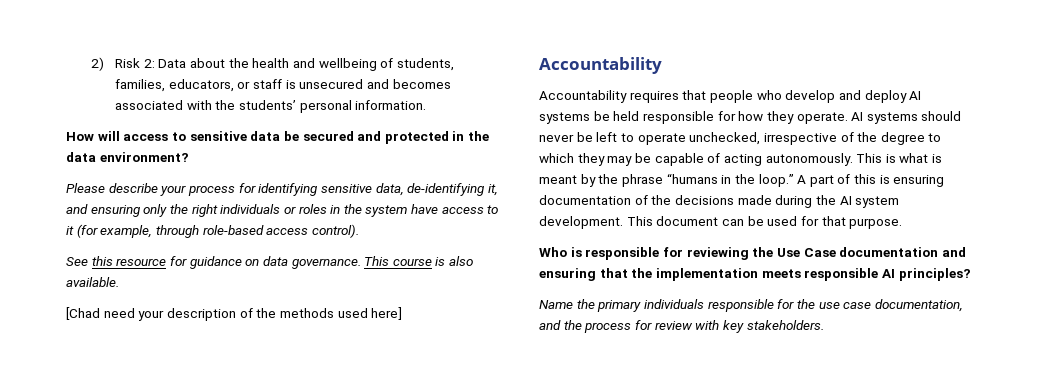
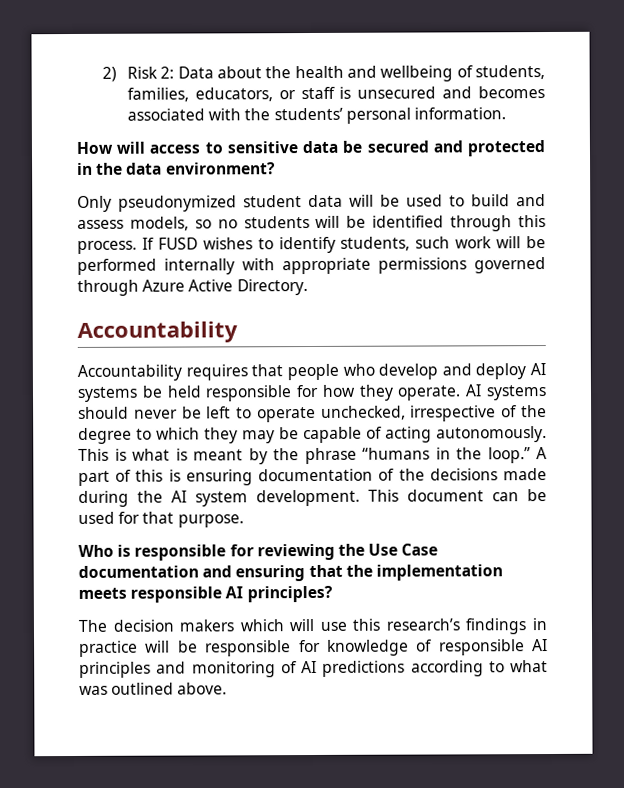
- Please describe your process for identifying sensitive data, de-identifying it, and ensuring only the right individuals or roles in the system have access to it (for example, through role-based access control).
- See this resource for guidance on data governance. This course is also available.
- [Chad need your description of the methods used here]
+ Only pseudonymized student data will be used to build and assess models, so no students will be identified through this process. If FUSD wishes to identify students, such work will be performed internally with appropriate permissions governed through Azure Active Directory.
- Name the primary individuals responsible for the use case documentation, and the process for review with key stakeholders.
+ The decision makers which will use this research’s findings in practice will be responsible for knowledge of responsible AI principles and monitoring of AI predictions according to what was outlined above.

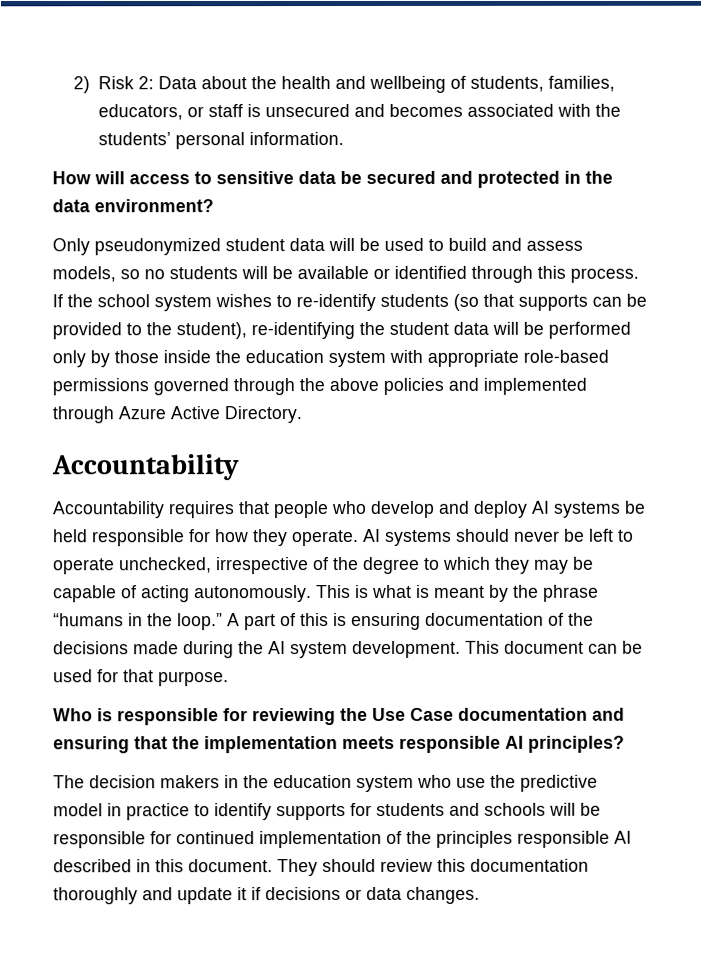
- Only pseudonymized student data will be used to build and assess models, so no students will be identified through this process.
+ Only pseudonymized student data will be used to build and assess models, so no students will be available or identified through this process.
- If FUSD wishes to identify students, such work will be performed internally with appropriate permissions governed through Azure Active Directory.
+ If the school system wishes to re-identify students (so that supports can be provided to the student), re-identifying the student data will be performed only by those inside the education system with appropriate role-based permissions governed through the above policies and implemented through Azure Active Directory.
- The decision makers which will use this research’s findings in practice will be responsible for knowledge of responsible AI principles and monitoring of AI predictions according to what was outlined above.
+ The decision makers in the education system who use the predictive model in practice to identify supports for students and schools will be responsible for continued implementation of the principles responsible AI described in this document. They should review this documentation thoroughly and update it if decisions or data changes.

